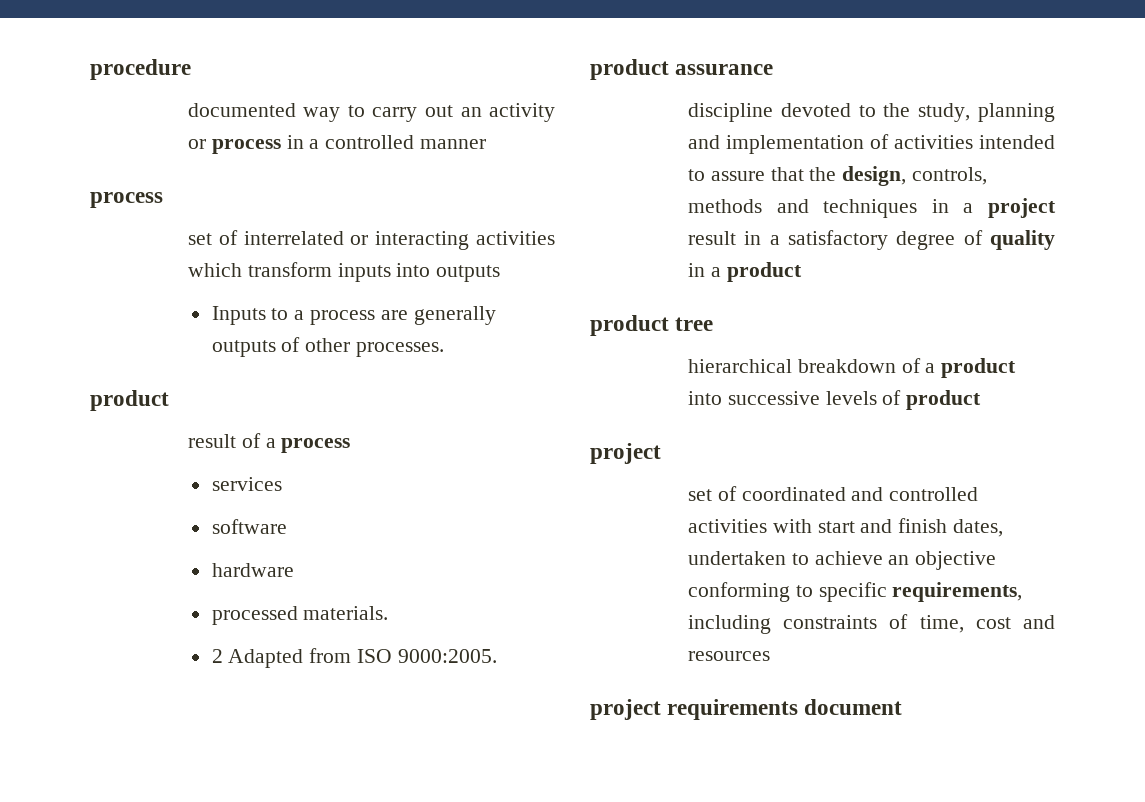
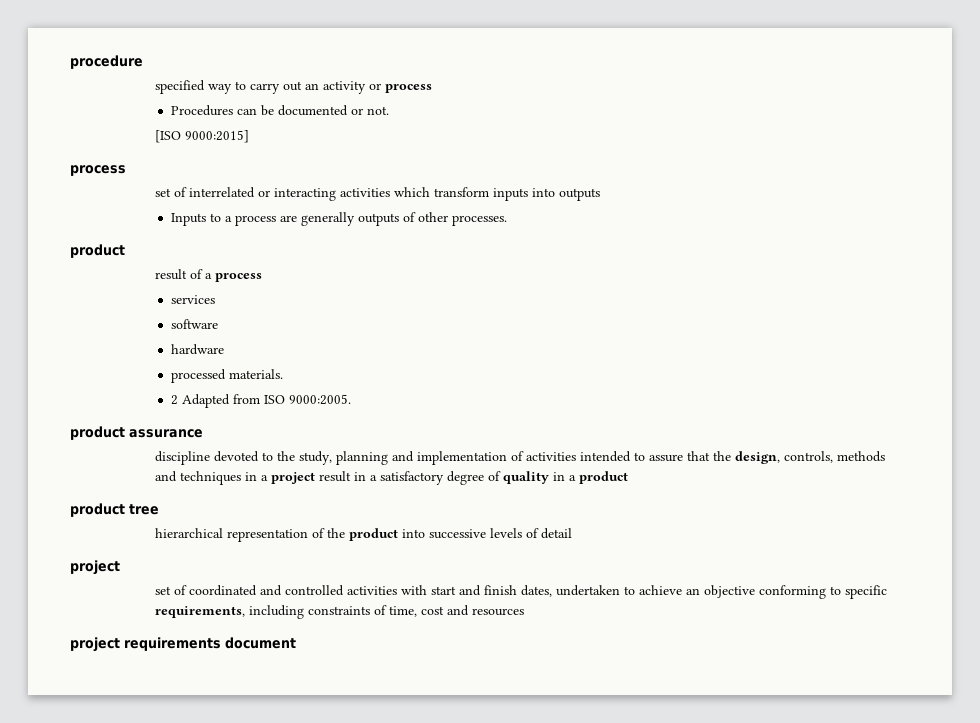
- documented way to carry out an activity or process in a controlled manner
+ specified way to carry out an activity or process
+ Procedures can be documented or not.
+ [ISO 9000:2015]
- hierarchical breakdown of a product into successive levels of product
+ hierarchical representation of the product into successive levels of detail

